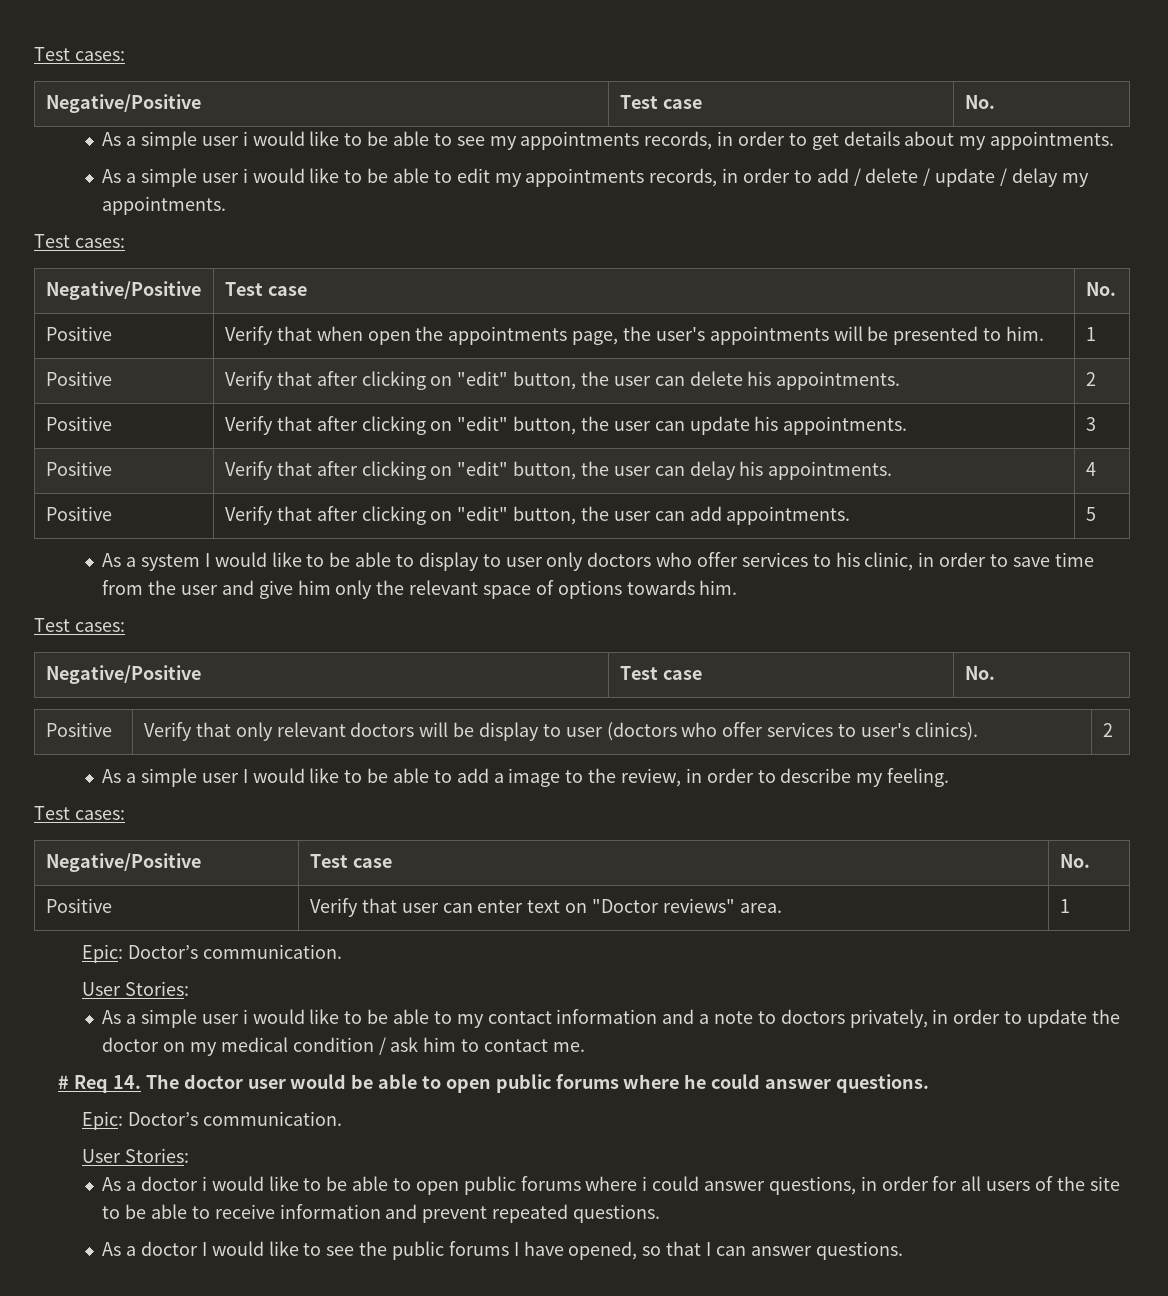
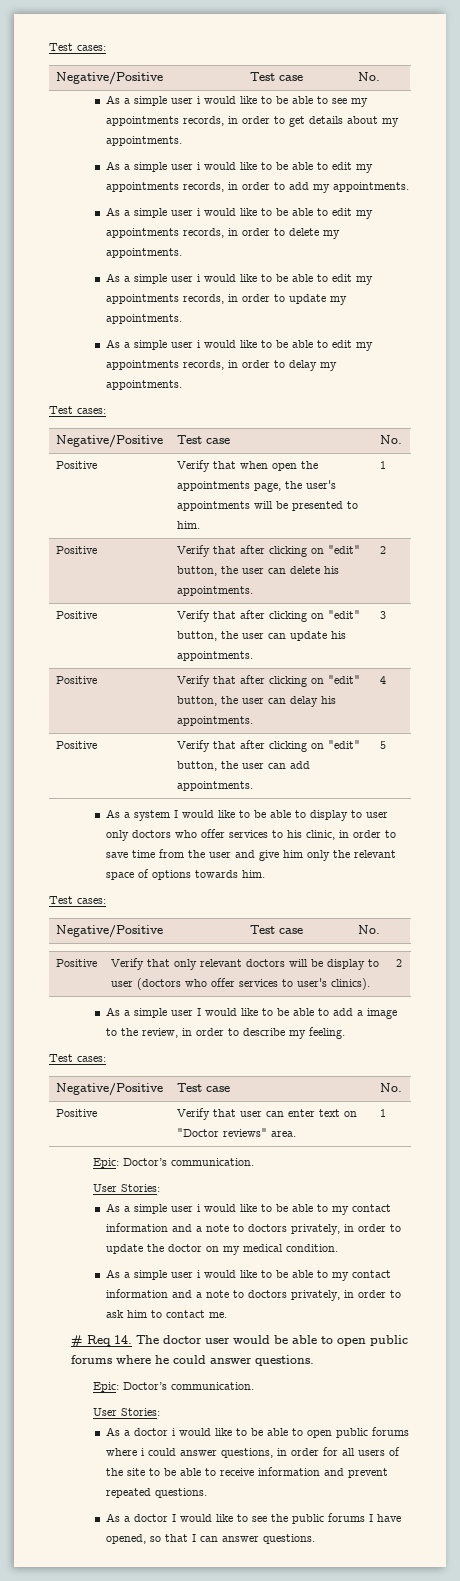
- As a simple user i would like to be able to edit my appointments records, in order to add / delete / update / delay my appointments.
+ As a simple user i would like to be able to edit my appointments records, in order to add my appointments.
+ As a simple user i would like to be able to edit my appointments records, in order to delete my appointments.
+ As a simple user i would like to be able to edit my appointments records, in order to update my appointments.
+ As a simple user i would like to be able to edit my appointments records, in order to delay my appointments.
- As a simple user i would like to be able to my contact information and a note to doctors privately, in order to update the doctor on my medical condition / ask him to contact me.
+ As a simple user i would like to be able to my contact information and a note to doctors privately, in order to update the doctor on my medical condition.
+ As a simple user i would like to be able to my contact information and a note to doctors privately, in order to ask him to contact me.

